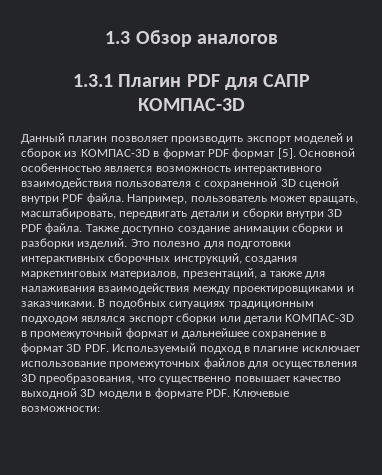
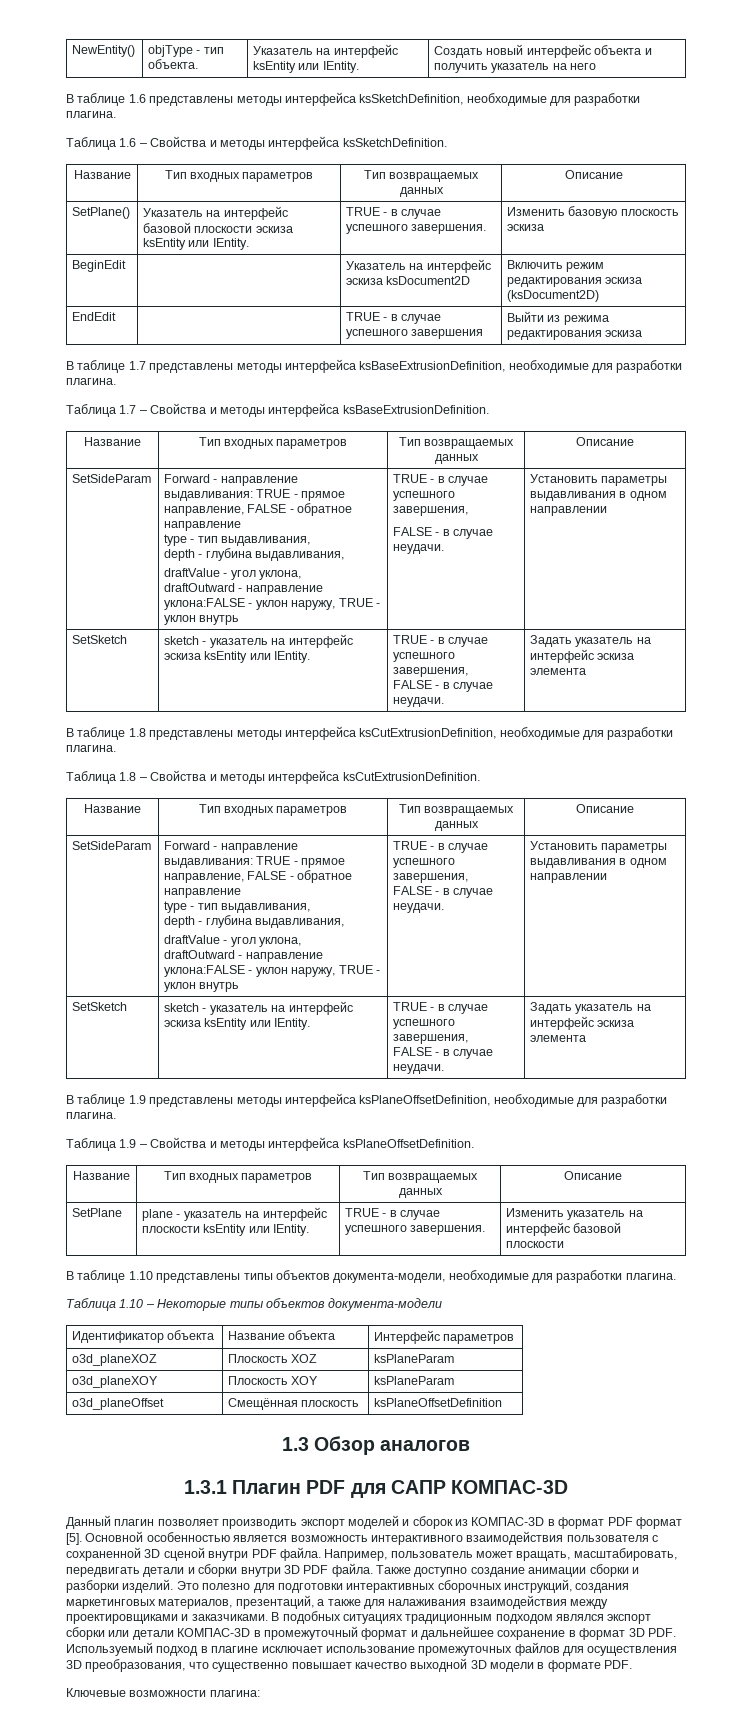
+ NewEntity() | objType - тип объекта. | Указатель на интерфейс ksEntity или IEntity. | Создать новый интерфейс объекта и получить указатель на него
+ В таблице 1.6 представлены методы интерфейса ksSketchDefinition, необходимые для разработки плагина.
+ Таблица 1.6 – Свойства и методы интерфейса ksSketchDefinition.
+ Название | Тип входных параметров | Тип возвращаемых данных | Описание
+ SetPlane() | Указатель на интерфейс базовой плоскости эскиза ksEntity или IEntity. | TRUE - в случае успешного завершения. | Изменить базовую плоскость эскиза
+ BeginEdit | | Указатель на интерфейс эскиза ksDocument2D | Включить режим редактирования эскиза (ksDocument2D)
+ EndEdit | | TRUE - в случае успешного завершения | Выйти из режима редактирования эскиза
+ В таблице 1.7 представлены методы интерфейса ksBaseExtrusionDefinition, необходимые для разработки плагина.
+ Таблица 1.7 – Свойства и методы интерфейса ksBaseExtrusionDefinition.
+ Название | Тип входных параметров | Тип возвращаемых данных | Описание
+ SetSideParam | Forward - направление выдавливания: TRUE - прямое направление, FALSE - обратное направление
+ type - тип выдавливания,
+ depth - глубина выдавливания,
+ draftValue - угол уклона,
+ draftOutward - направление уклона:FALSE - уклон наружу, TRUE - уклон внутрь | TRUE - в случае успешного завершения,
+ FALSE - в случае неудачи. | Установить параметры выдавливания в одном направлении
+ SetSketch | sketch - указатель на интерфейс эскиза ksEntity или IEntity. | TRUE - в случае успешного завершения,
+ FALSE - в случае неудачи. | Задать указатель на интерфейс эскиза элемента
+ В таблице 1.8 представлены методы интерфейса ksCutExtrusionDefinition, необходимые для разработки плагина.
+ Таблица 1.8 – Свойства и методы интерфейса ksCutExtrusionDefinition.
+ Название | Тип входных параметров | Тип возвращаемых данных | Описание
+ SetSideParam | Forward - направление выдавливания: TRUE - прямое направление, FALSE - обратное направление
+ type - тип выдавливания,
+ depth - глубина выдавливания,
+ draftValue - угол уклона,
+ draftOutward - направление уклона:FALSE - уклон наружу, TRUE - уклон внутрь | TRUE - в случае успешного завершения,
+ FALSE - в случае неудачи. | Установить параметры выдавливания в одном направлении
+ SetSketch | sketch - указатель на интерфейс эскиза ksEntity или IEntity. | TRUE - в случае успешного завершения,
+ FALSE - в случае неудачи. | Задать указатель на интерфейс эскиза элемента
+ В таблице 1.9 представлены методы интерфейса ksPlaneOffsetDefinition, необходимые для разработки плагина.
+ Таблица 1.9 – Свойства и методы интерфейса ksPlaneOffsetDefinition.
+ Название | Тип входных параметров | Тип возвращаемых данных | Описание
+ SetPlane | plane - указатель на интерфейс плоскости ksEntity или IEntity. | TRUE - в случае успешного завершения. | Изменить указатель на интерфейс базовой плоскости
+ В таблице 1.10 представлены типы объектов документа-модели, необходимые для разработки плагина.
+ Таблица 1.10 – Некоторые типы объектов документа-модели
+ Идентификатор объекта | Название объекта | Интерфейс параметров
+ o3d_planeXOZ | Плоскость XOZ | ksPlaneParam
+ o3d_planeXOY | Плоскость XOY | ksPlaneParam
+ o3d_planeOffset | Смещённая плоскость | ksPlaneOffsetDefinition
- В подобных ситуациях традиционным подходом являлся экспорт сборки или детали КОМПАС-3D в промежуточный формат и дальнейшее сохранение в формат 3D PDF. Используемый подход в плагине исключает использование промежуточных файлов для осуществления 3D преобразования, что существенно повышает качество выходной 3D модели в формате PDF. Ключевые возможности:
+ В подобных ситуациях традиционным подходом являлся экспорт сборки или детали КОМПАС-3D в промежуточный формат и дальнейшее сохранение в формат 3D PDF. Используемый подход в плагине исключает использование промежуточных файлов для осуществления 3D преобразования, что существенно повышает качество выходной 3D модели в формате PDF.
+ Ключевые возможности плагина:

